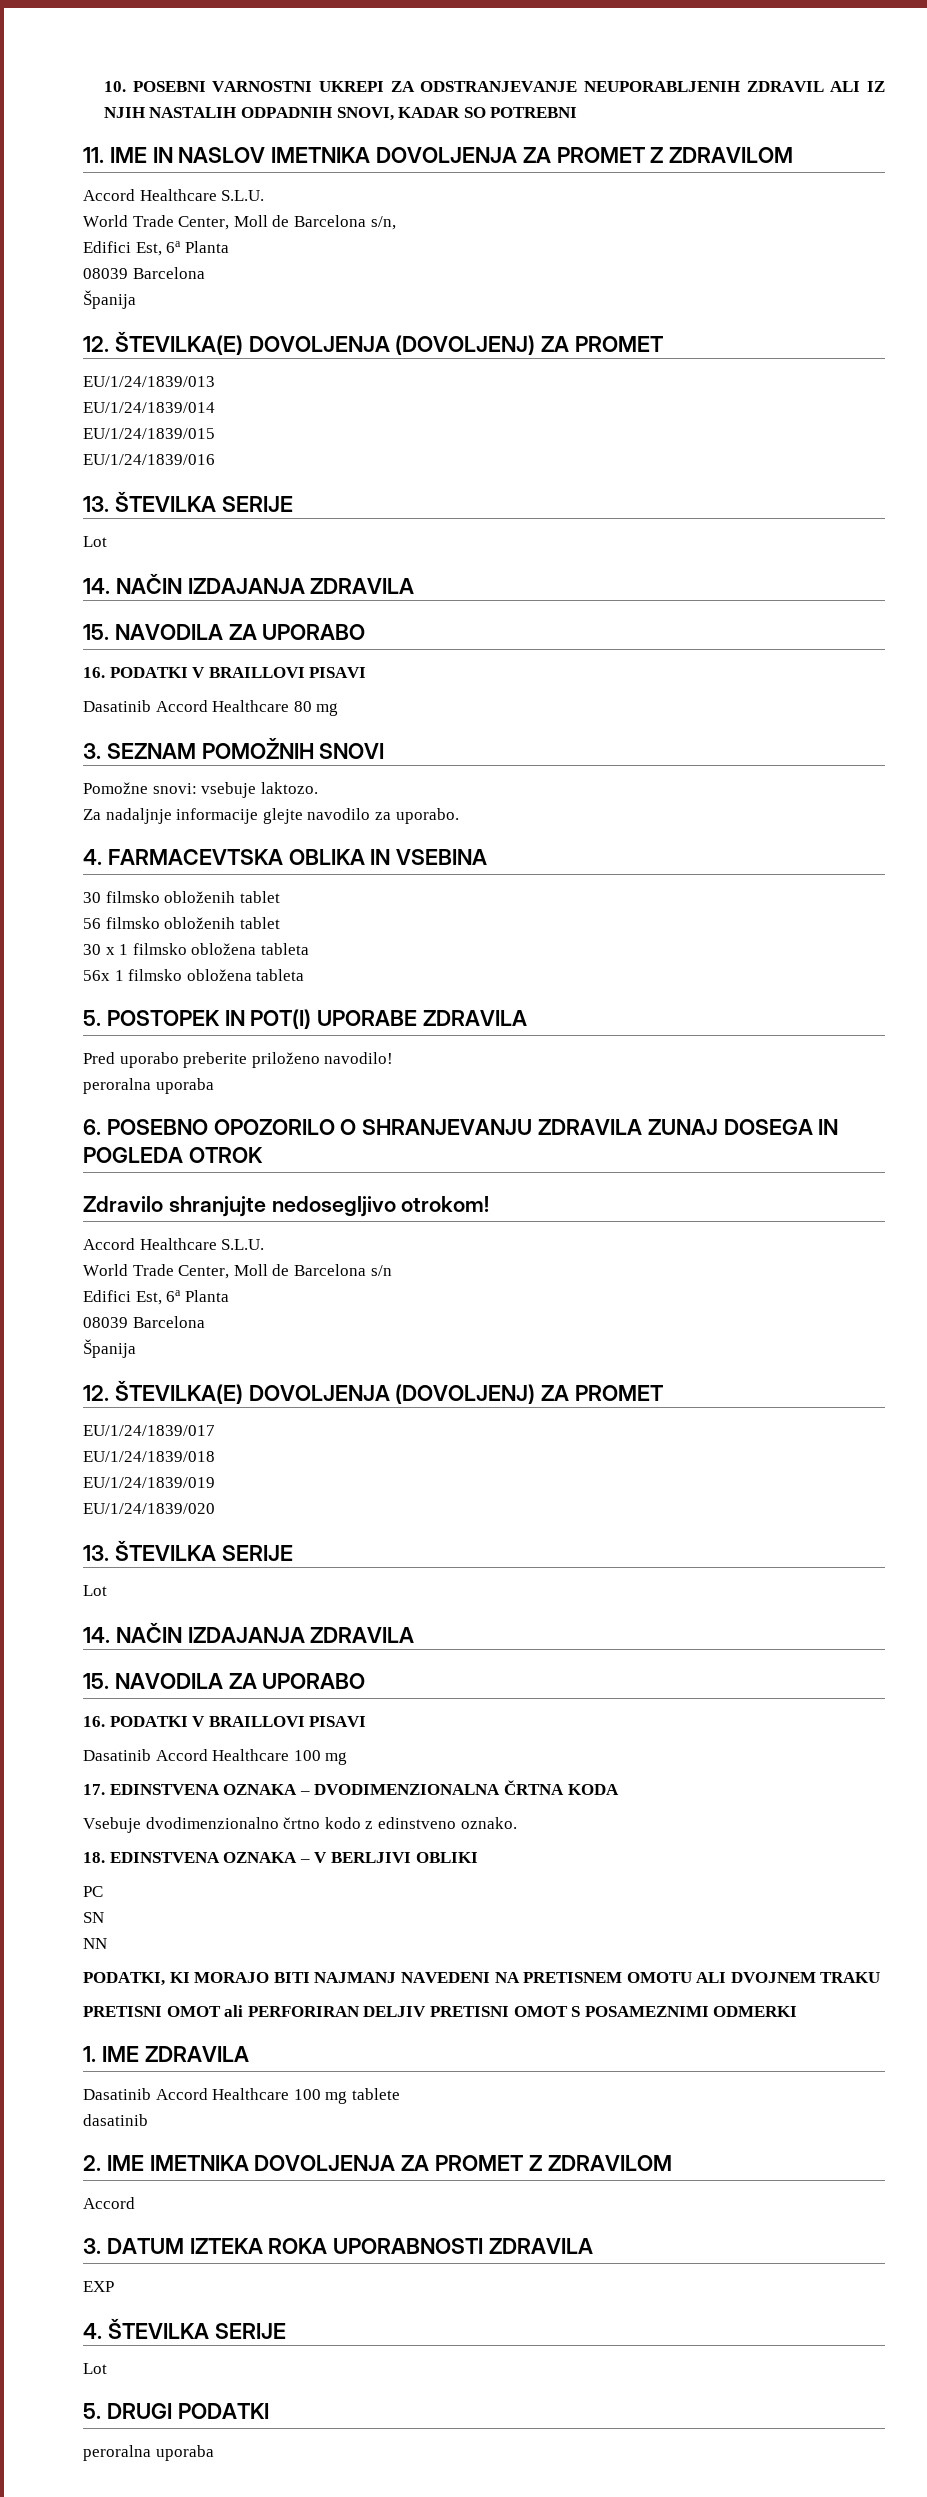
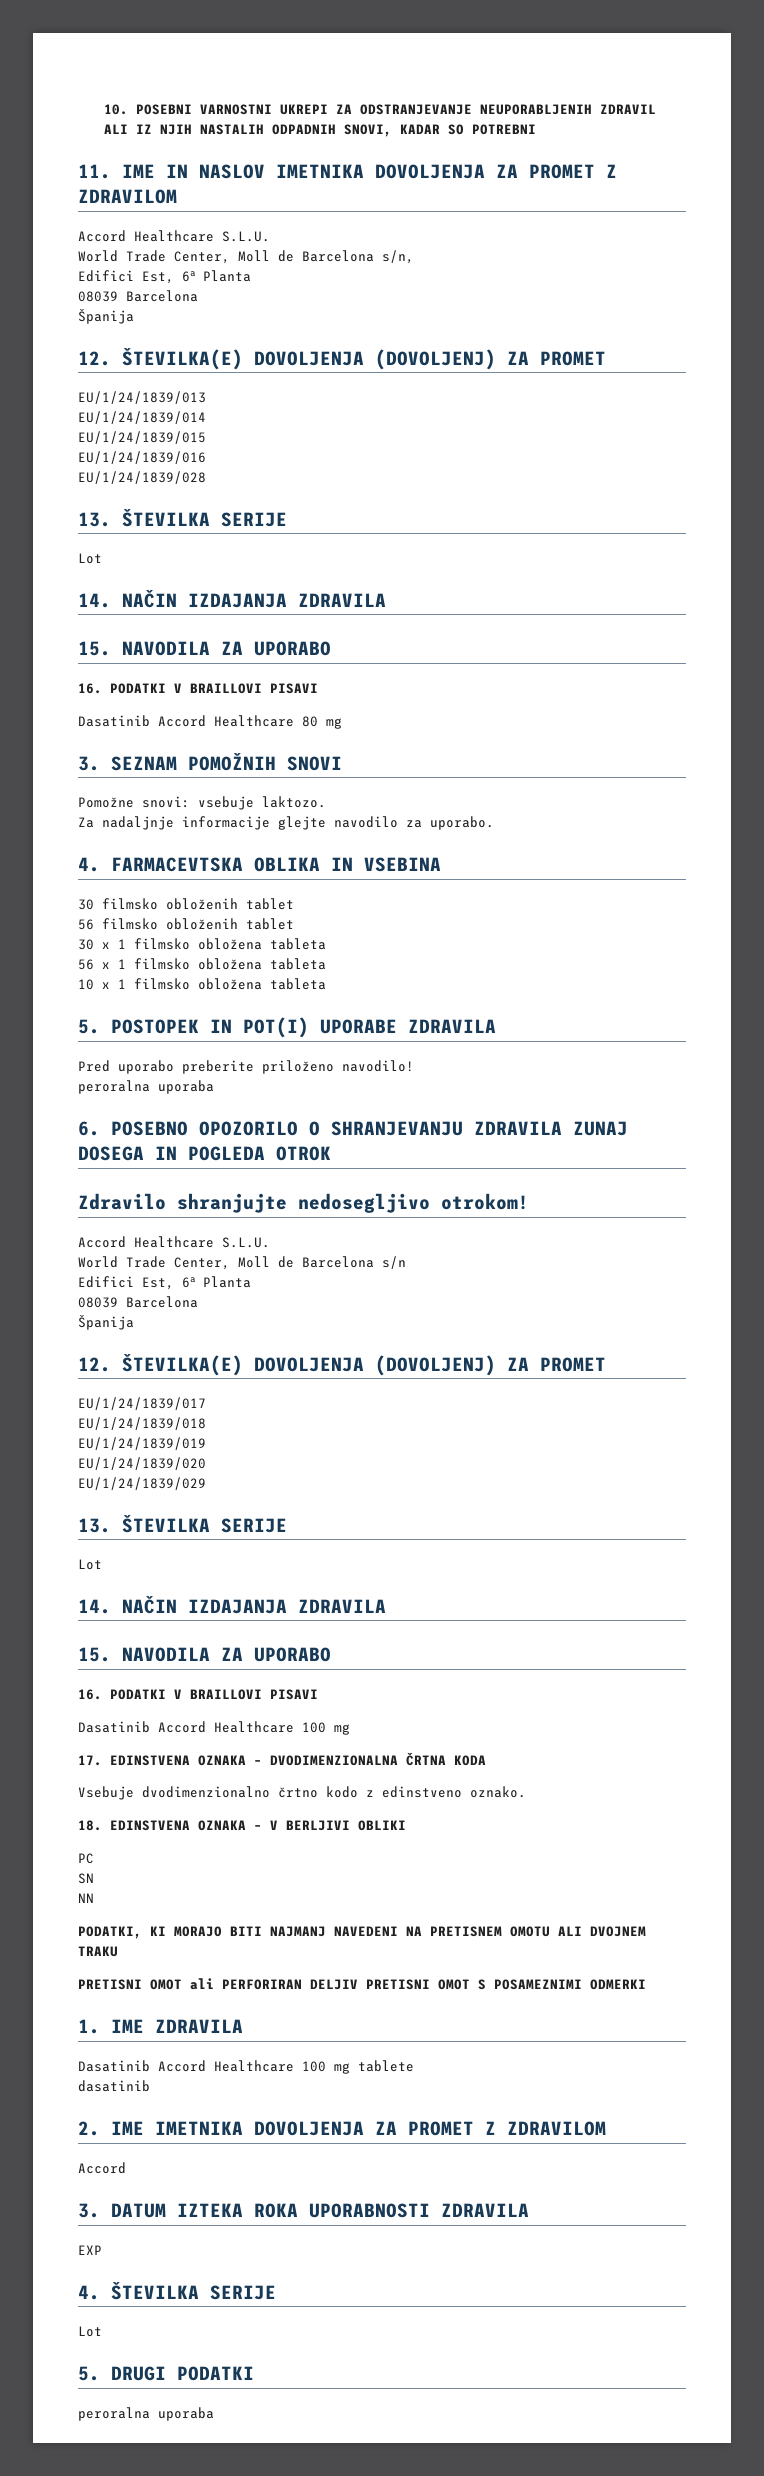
+ EU/1/24/1839/028
- 56x 1 filmsko obložena tableta
+ 56 x 1 filmsko obložena tableta
+ 10 x 1 filmsko obložena tableta
+ EU/1/24/1839/029

